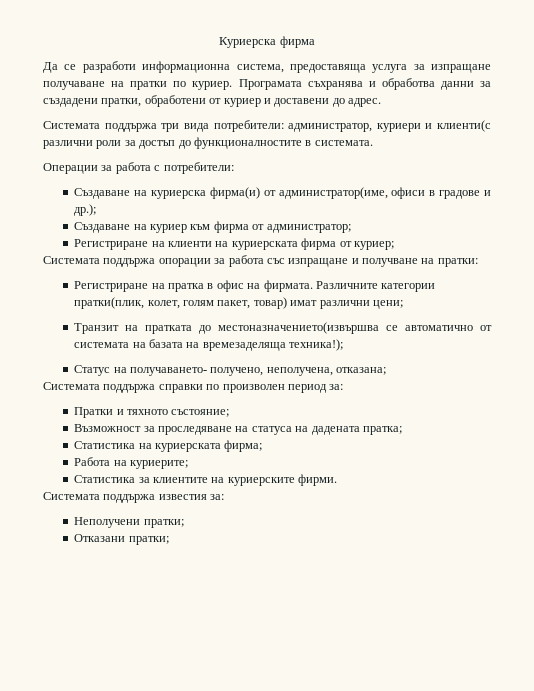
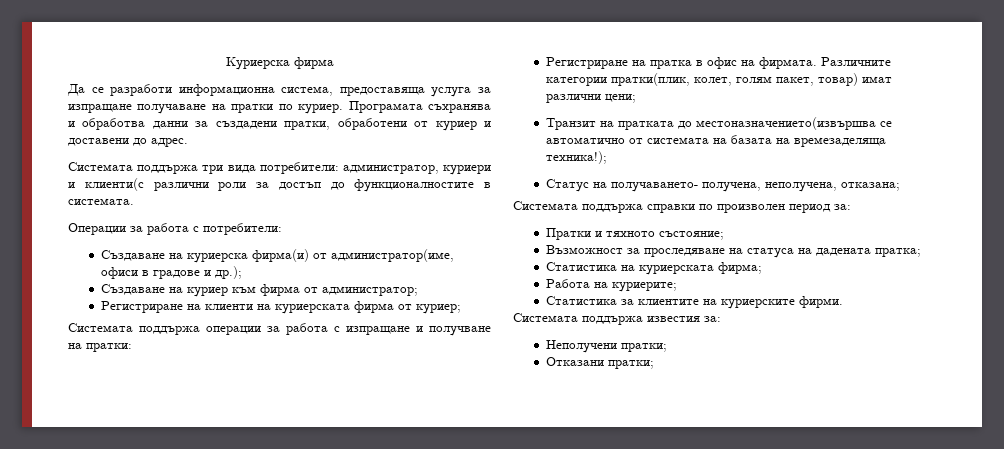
- Системата поддържа опорации за работа със изпращане и получване на пратки:
+ Системата поддържа опeрации за работа с изпращане и получване на пратки:
- Статус на получаването- получено, неполучена, отказана;
+ Статус на получаването- полученa, неполучена, отказана;

